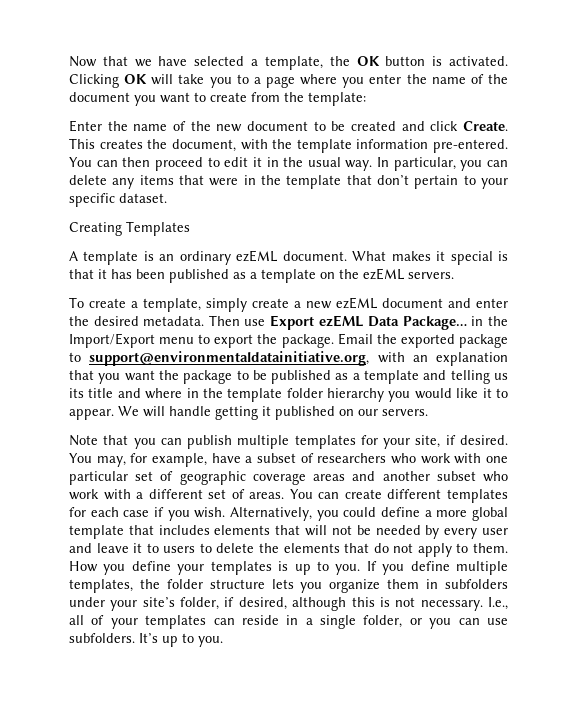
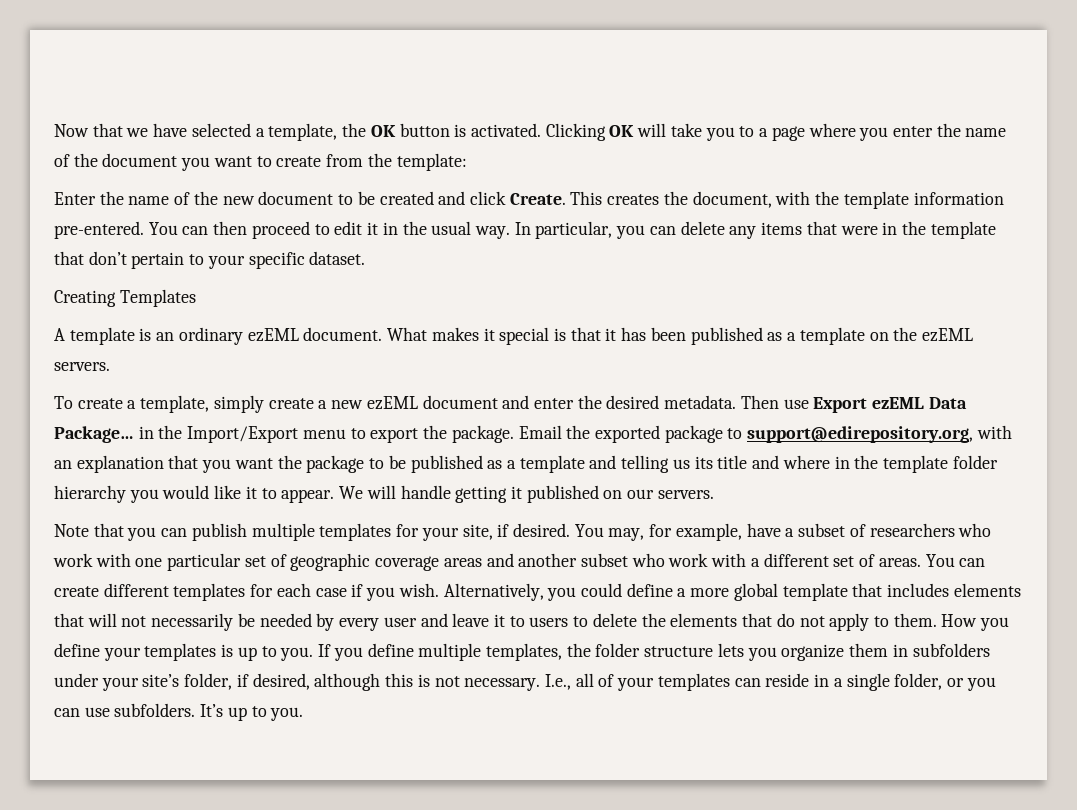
- Email the exported package to support@environmentaldatainitiative.org, with an explanation that you want the package to be published as a template and telling us its title and where in the template folder hierarchy you would like it to appear.
+ Email the exported package to support@edirepository.org, with an explanation that you want the package to be published as a template and telling us its title and where in the template folder hierarchy you would like it to appear.
- Alternatively, you could define a more global template that includes elements that will not be needed by every user and leave it to users to delete the elements that do not apply to them.
+ Alternatively, you could define a more global template that includes elements that will not necessarily be needed by every user and leave it to users to delete the elements that do not apply to them.

